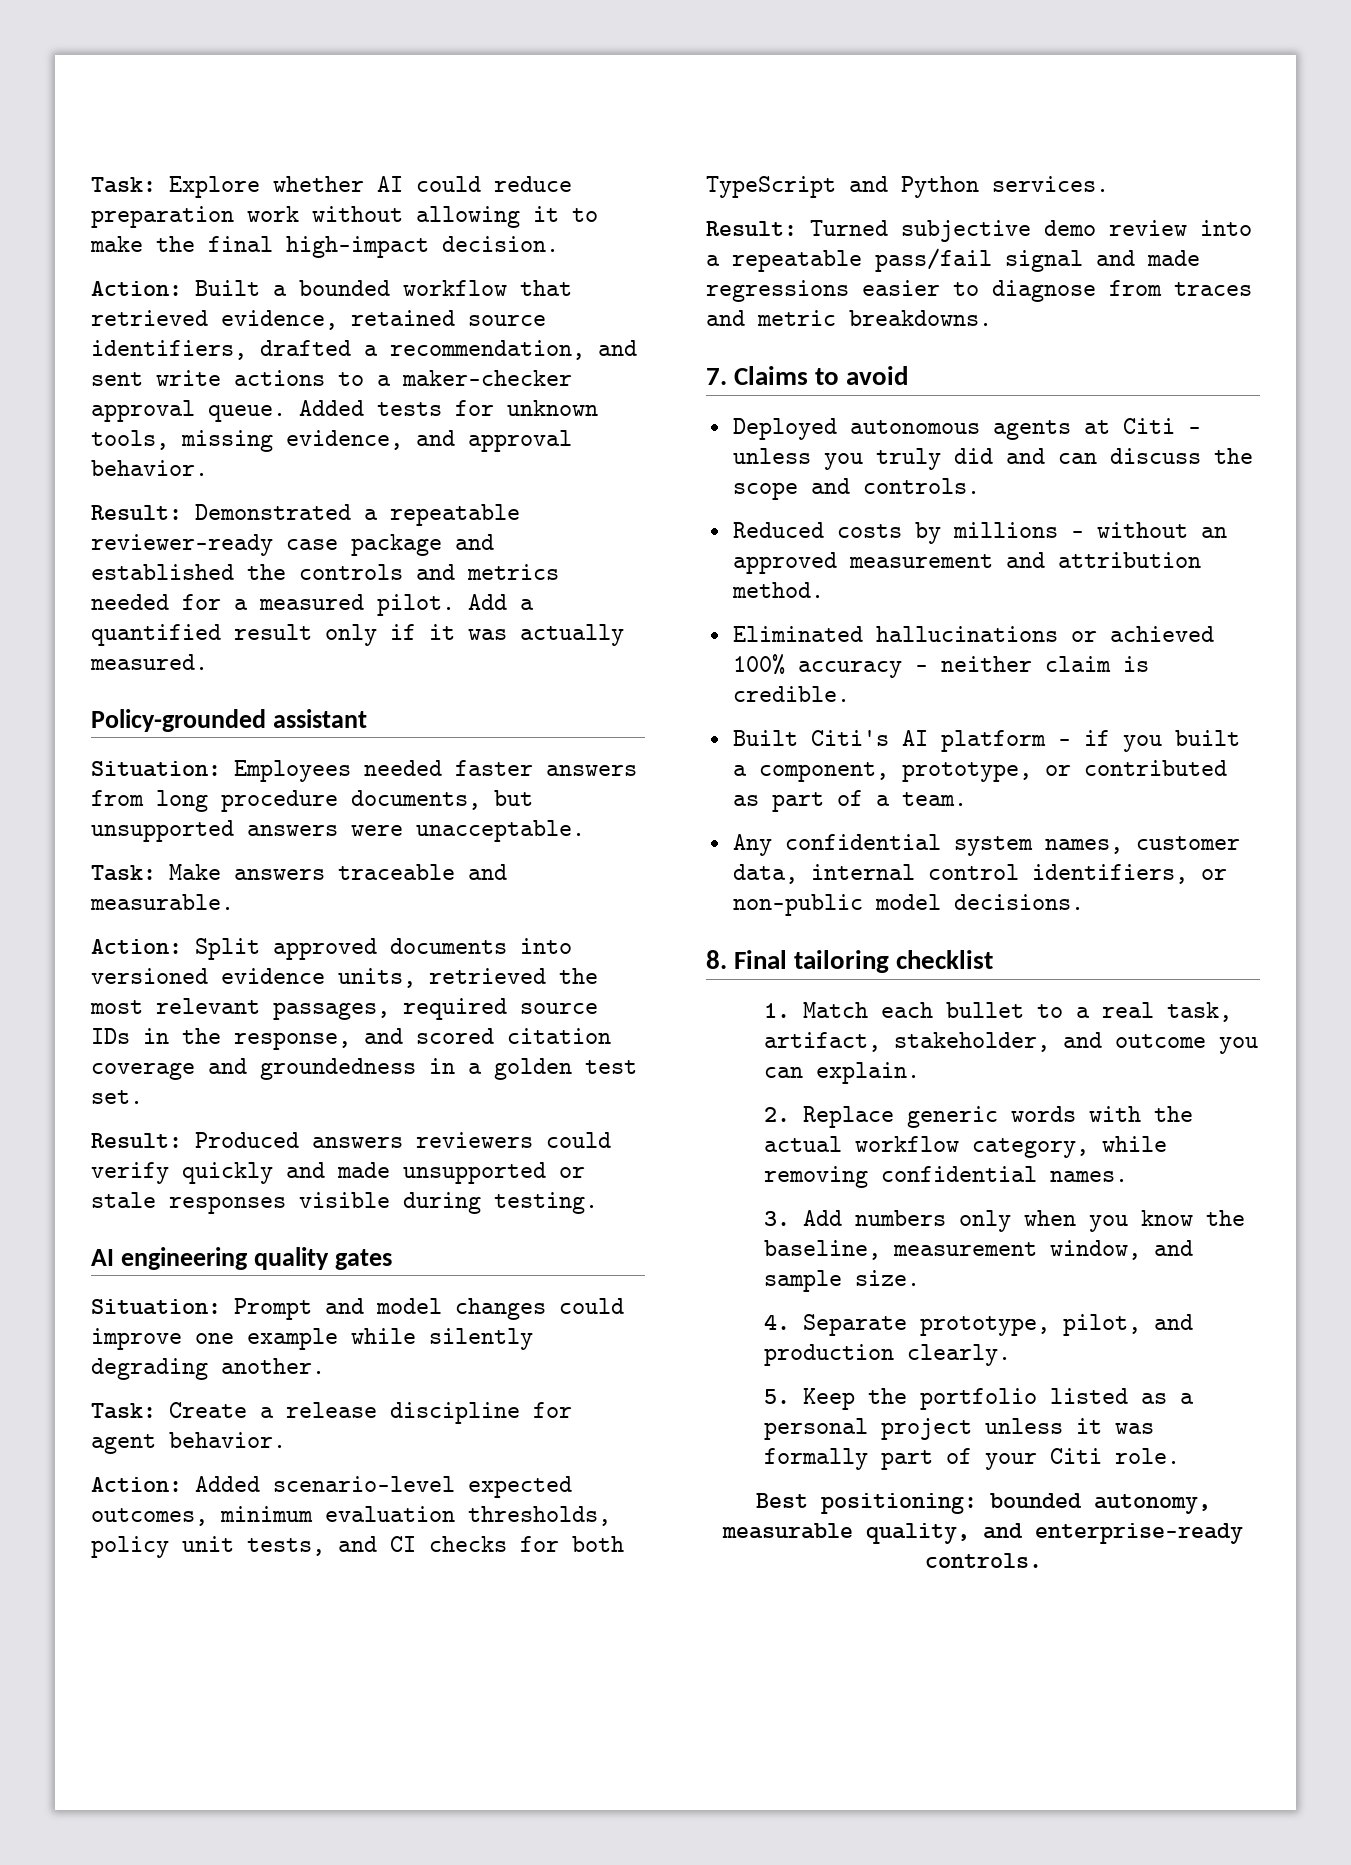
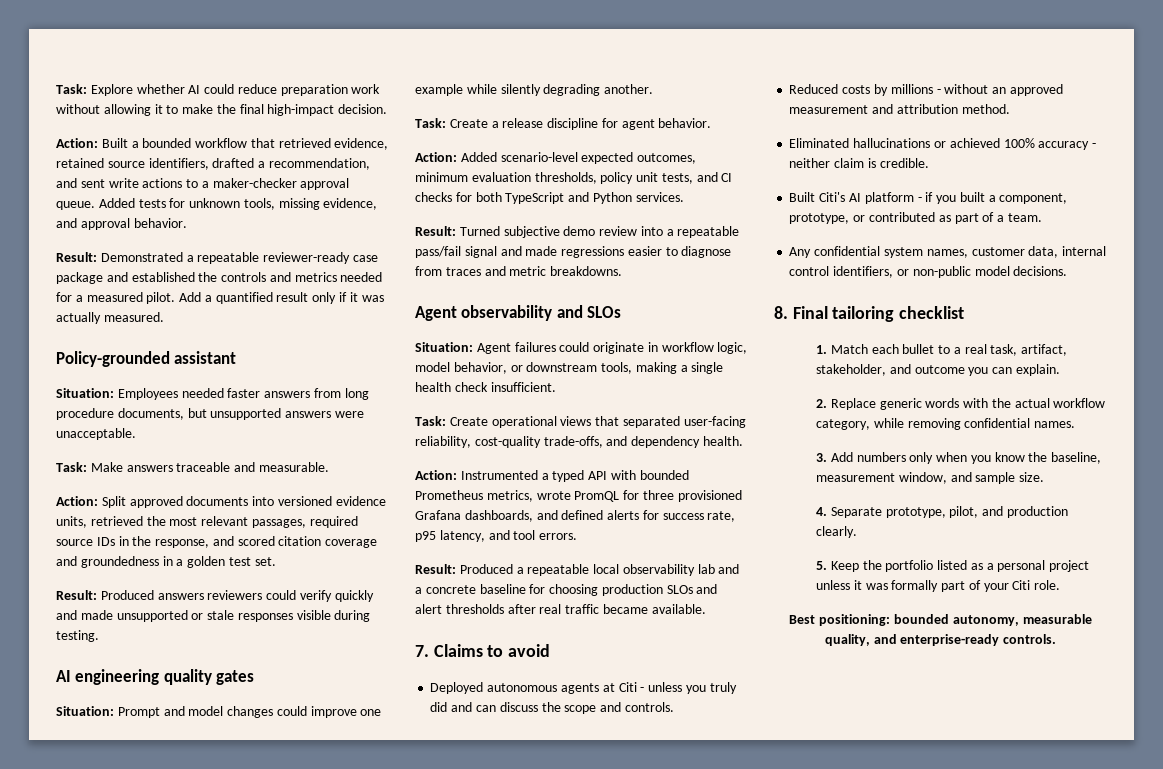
+ Agent observability and SLOs
+ Situation: Agent failures could originate in workflow logic, model behavior, or downstream tools, making a single health check insufficient.
+ Task: Create operational views that separated user-facing reliability, cost-quality trade-offs, and dependency health.
+ Action: Instrumented a typed API with bounded Prometheus metrics, wrote PromQL for three provisioned Grafana dashboards, and defined alerts for success rate, p95 latency, and tool errors.
+ Result: Produced a repeatable local observability lab and a concrete baseline for choosing production SLOs and alert thresholds after real traffic became available.

